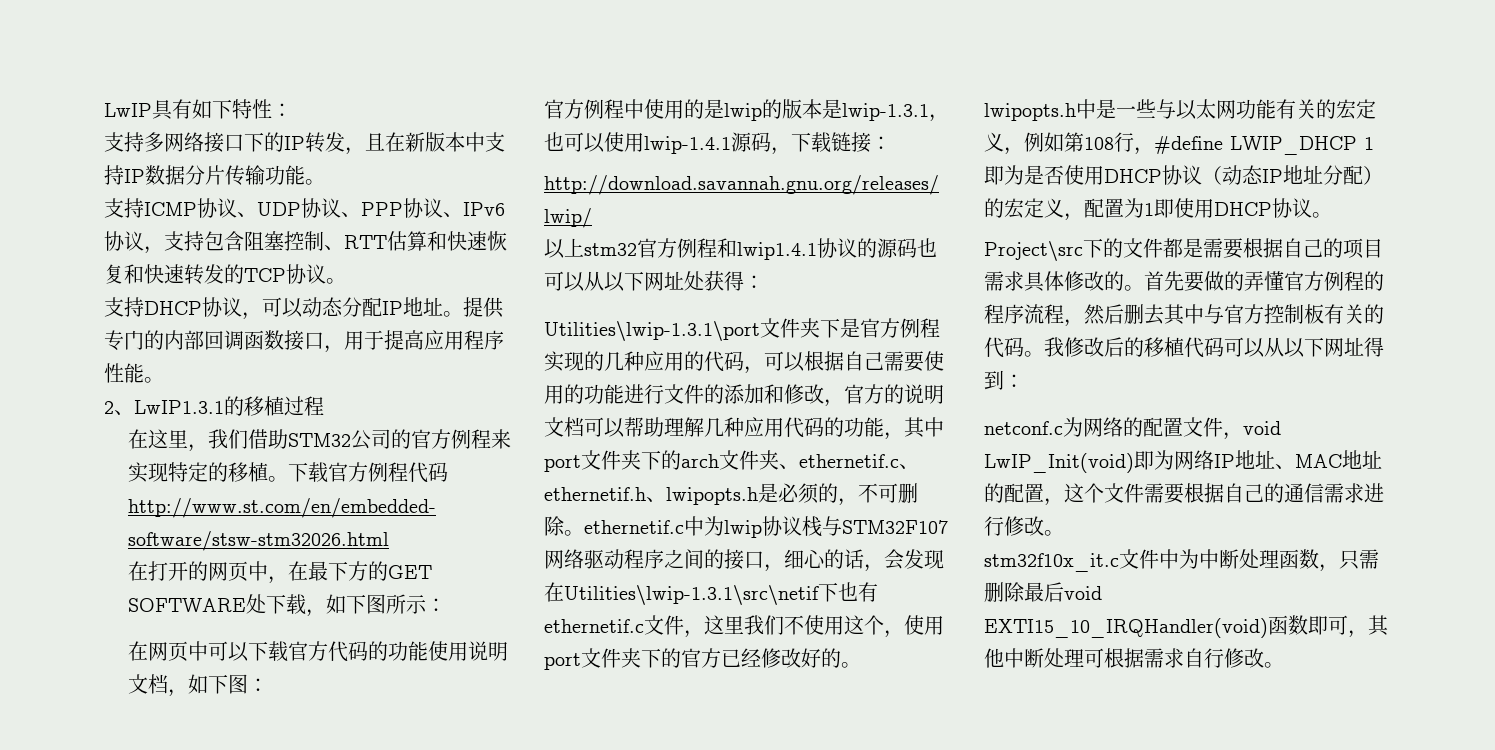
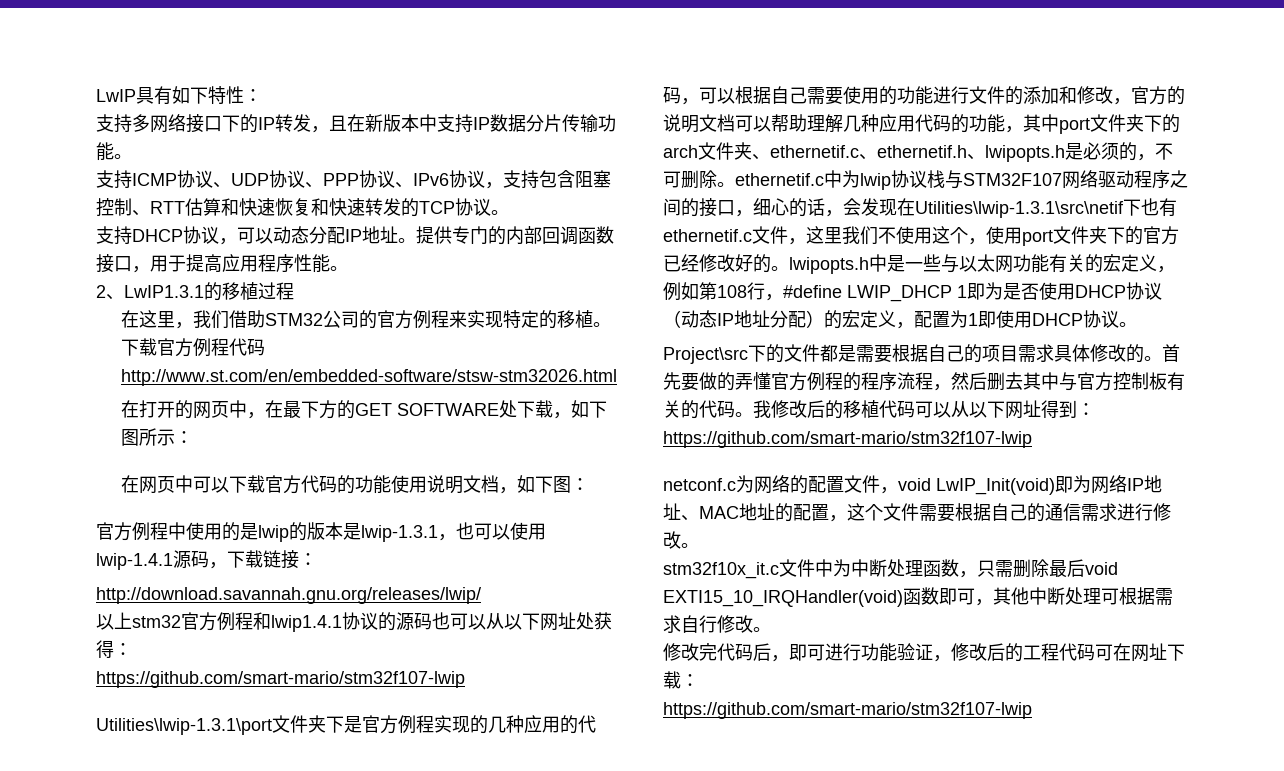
  以上stm32官方例程和lwip1.4.1协议的源码也可以从以下网址处获得：
+ https://github.com/smart-mario/stm32f107-lwip
- 我修改后的移植代码可以从以下网址得到：
+ 我修改后的移植代码可以从以下网址得到：https://github.com/smart-mario/stm32f107-lwip
+ 修改完代码后，即可进行功能验证，修改后的工程代码可在网址下载：
+ https://github.com/smart-mario/stm32f107-lwip

